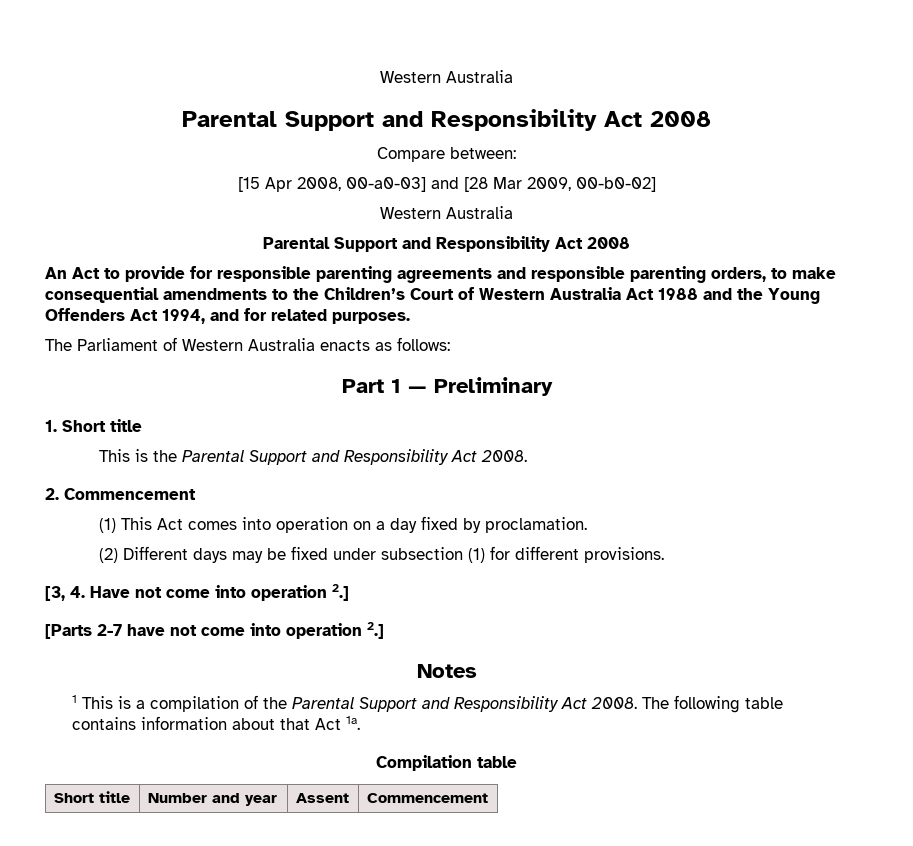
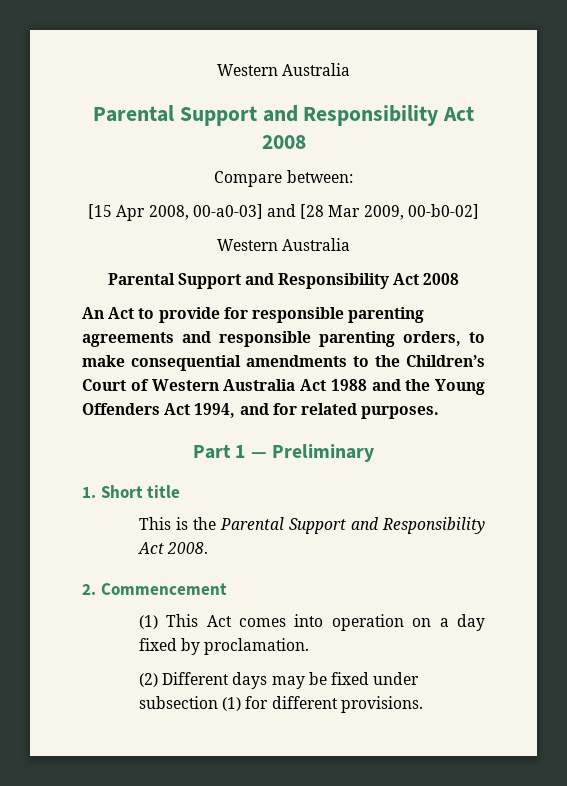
- The Parliament of Western Australia enacts as follows:
- [3, 4. Have not come into operation 2.]
- [Parts 2-7 have not come into operation 2.]
- Notes
- 1 This is a compilation of the Parental Support and Responsibility Act 2008. The following table contains information about that Act 1a.
- Compilation table
- Short title | Number and year | Assent | Commencement

